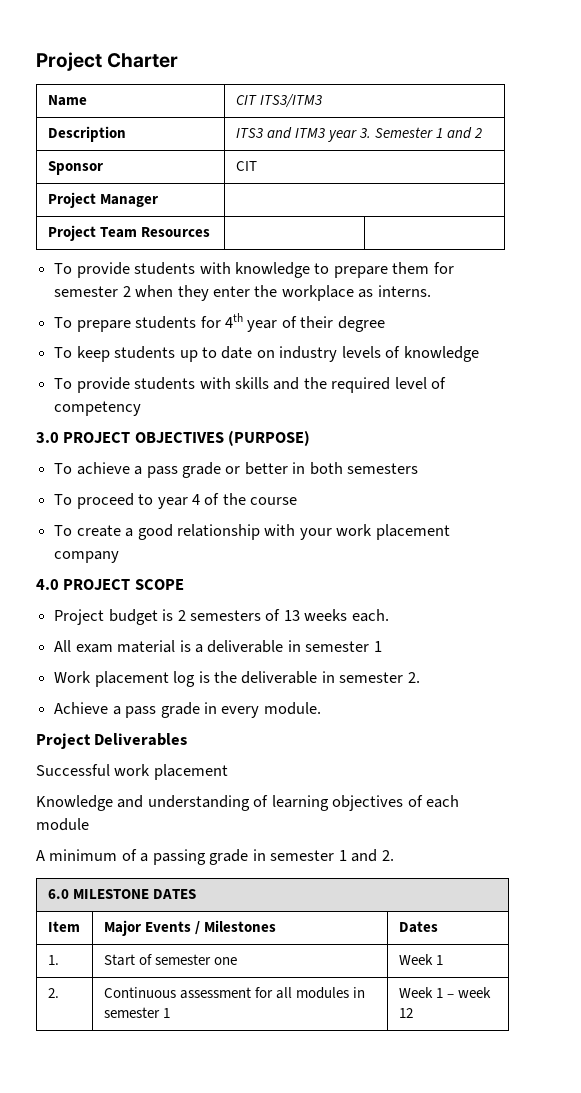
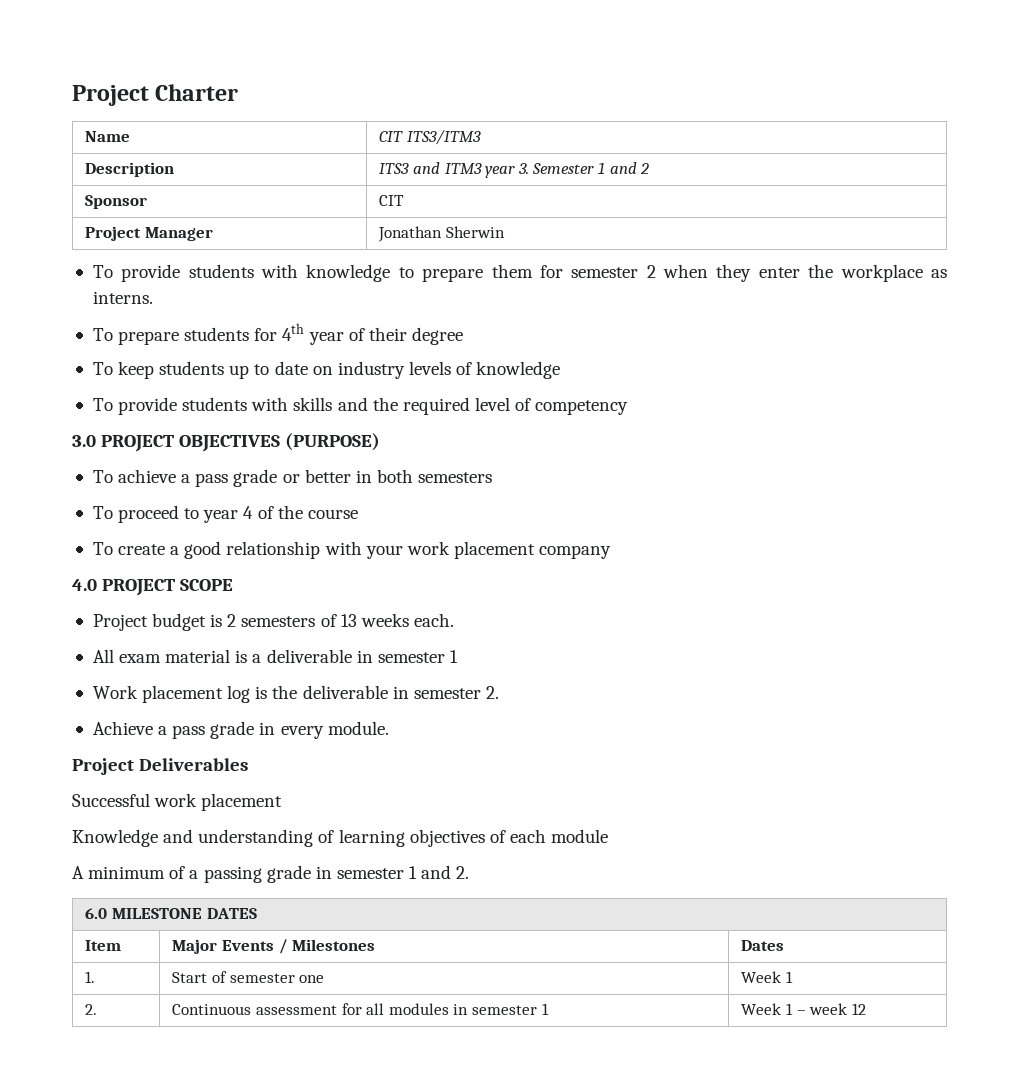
- Project Manager |
- Project Team Resources | |
+ Project Manager | Jonathan Sherwin

